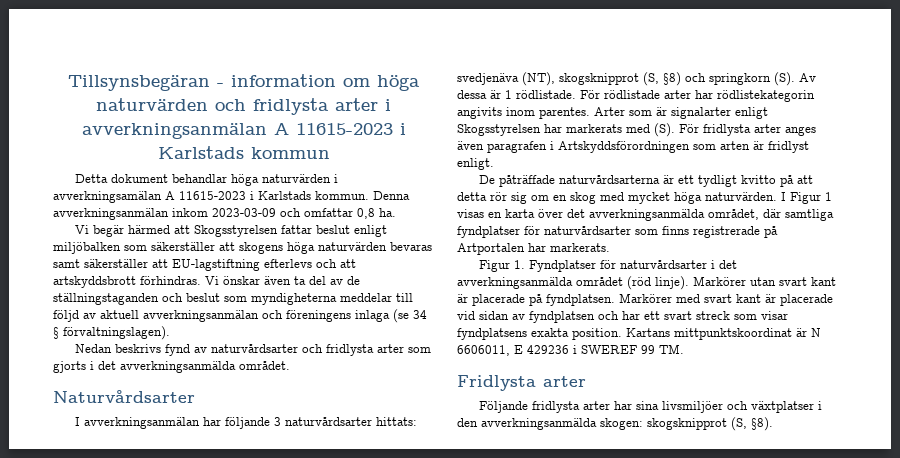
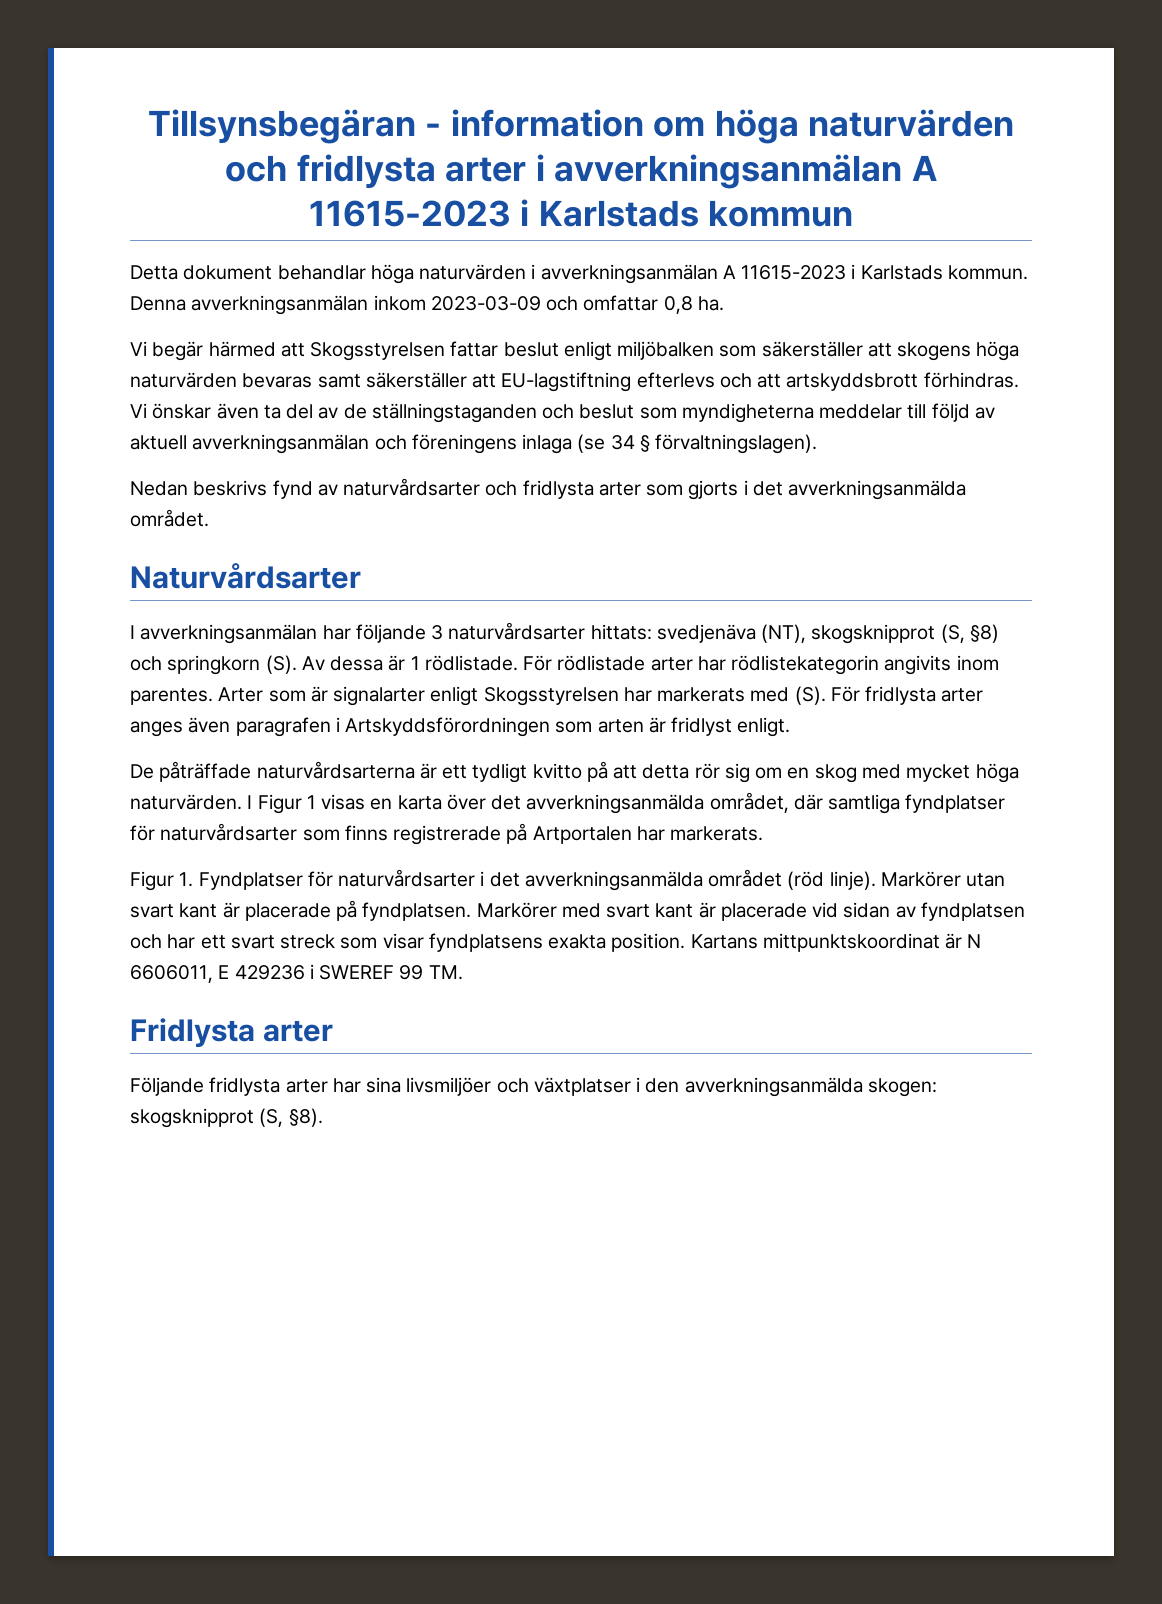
- Detta dokument behandlar höga naturvärden i avverkningsamälan A 11615-2023 i Karlstads kommun.
+ Detta dokument behandlar höga naturvärden i avverkningsanmälan A 11615-2023 i Karlstads kommun.

